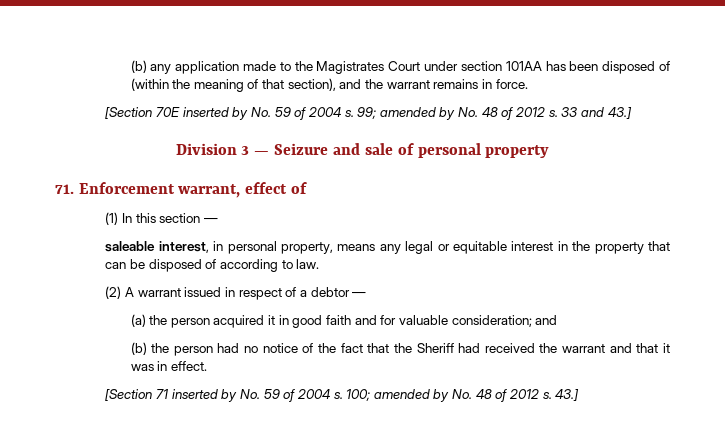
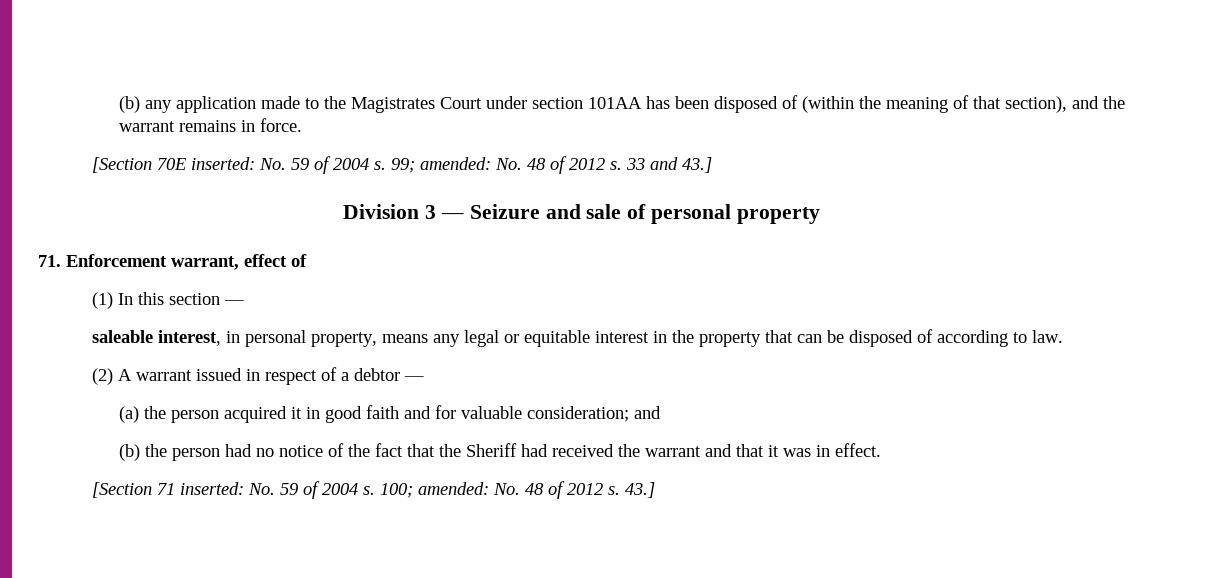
- [Section 70E inserted by No. 59 of 2004 s.
+ [Section 70E inserted: No. 59 of 2004 s.
- 99; amended by No. 48 of 2012 s.
+ 99; amended: No. 48 of 2012 s.
- [Section 71 inserted by No. 59 of 2004 s.
+ [Section 71 inserted: No. 59 of 2004 s.
- 100; amended by No. 48 of 2012 s.
+ 100; amended: No. 48 of 2012 s.

